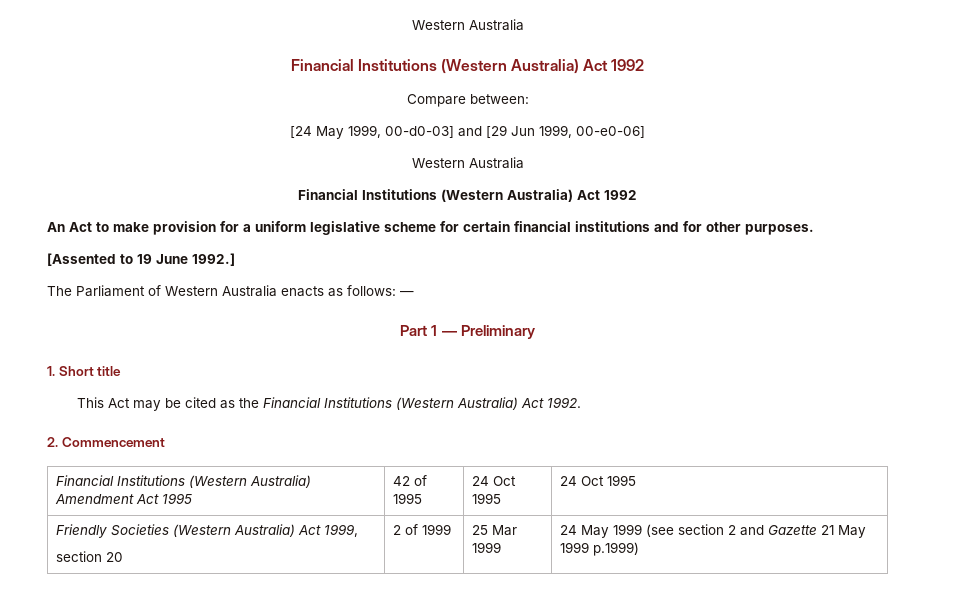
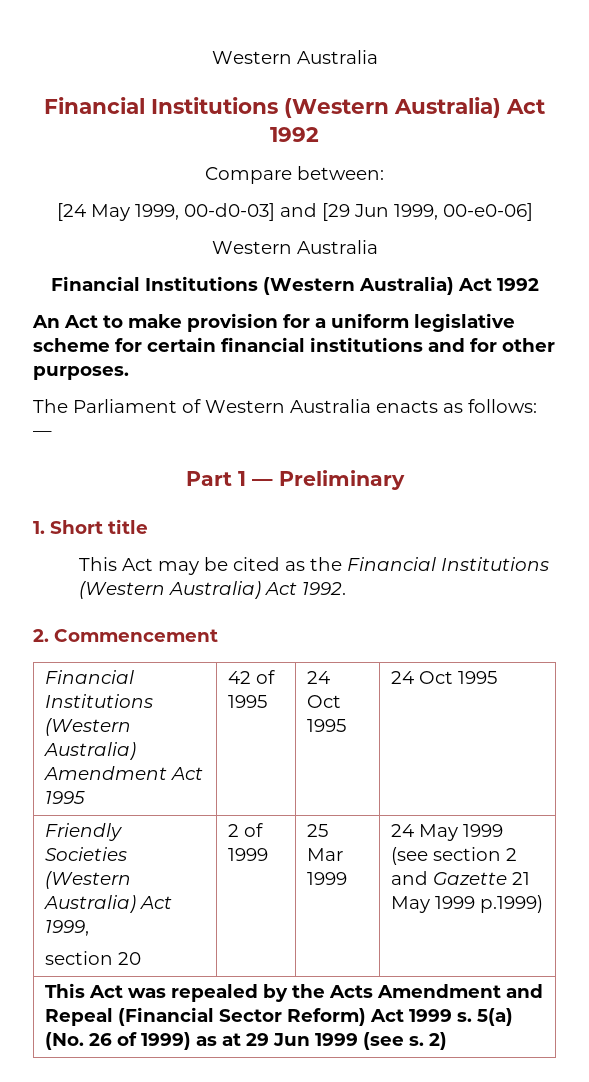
- [Assented to 19 June 1992.]
+ This Act was repealed by the Acts Amendment and Repeal (Financial Sector Reform) Act 1999 s. 5(a) (No. 26 of 1999) as at 29 Jun 1999 (see s. 2)

